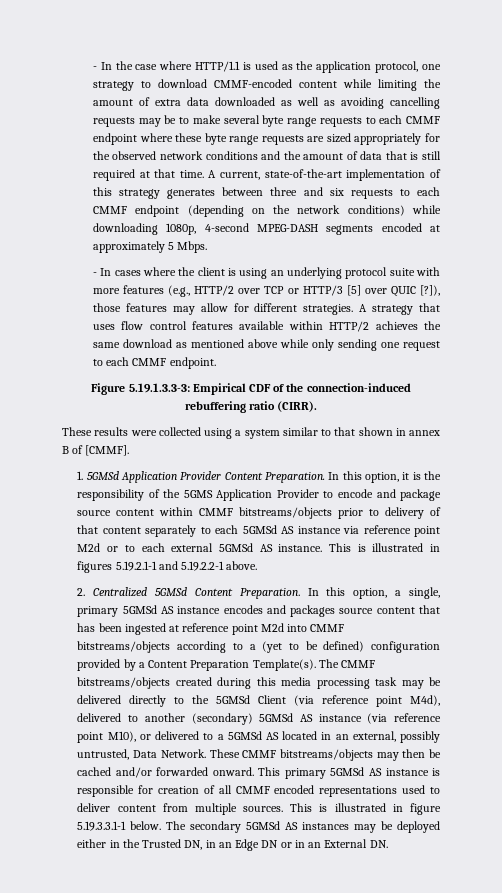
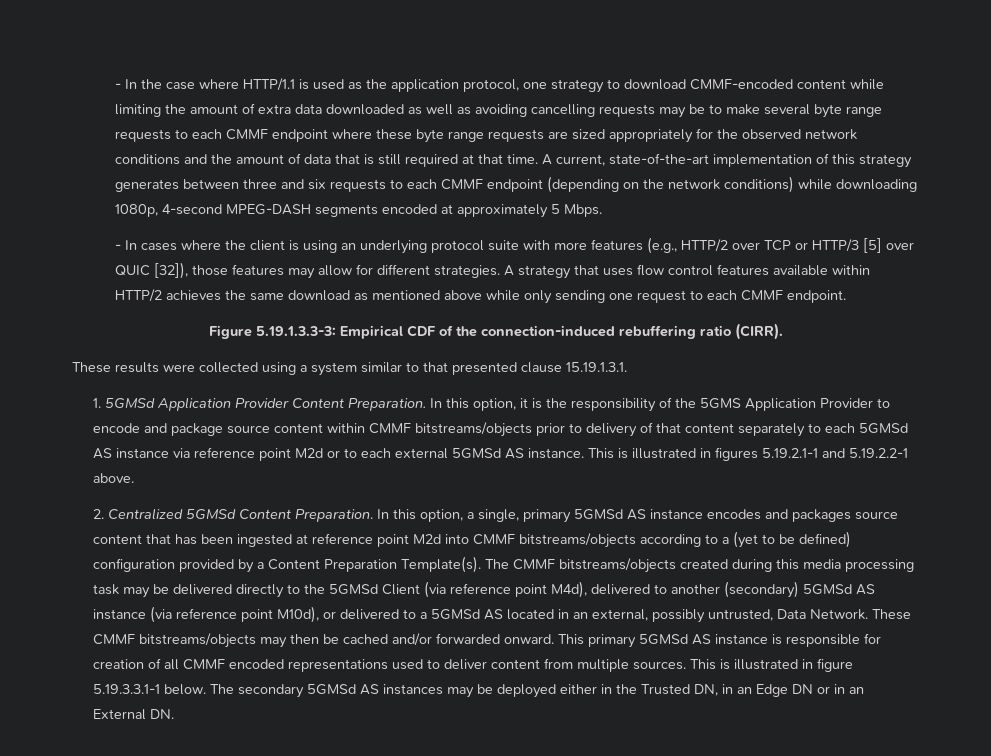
- - In cases where the client is using an underlying protocol suite with more features (e.g., HTTP/2 over TCP or HTTP/3 [5] over QUIC [?]), those features may allow for different strategies.
+ - In cases where the client is using an underlying protocol suite with more features (e.g., HTTP/2 over TCP or HTTP/3 [5] over QUIC [32]), those features may allow for different strategies.
- These results were collected using a system similar to that shown in annex B of [CMMF].
+ These results were collected using a system similar to that presented clause 15.19.1.3.1.
- The CMMF bitstreams/objects created during this media processing task may be delivered directly to the 5GMSd Client (via reference point M4d), delivered to another (secondary) 5GMSd AS instance (via reference point M10), or delivered to a 5GMSd AS located in an external, possibly untrusted, Data Network.
+ The CMMF bitstreams/objects created during this media processing task may be delivered directly to the 5GMSd Client (via reference point M4d), delivered to another (secondary) 5GMSd AS instance (via reference point M10d), or delivered to a 5GMSd AS located in an external, possibly untrusted, Data Network.

